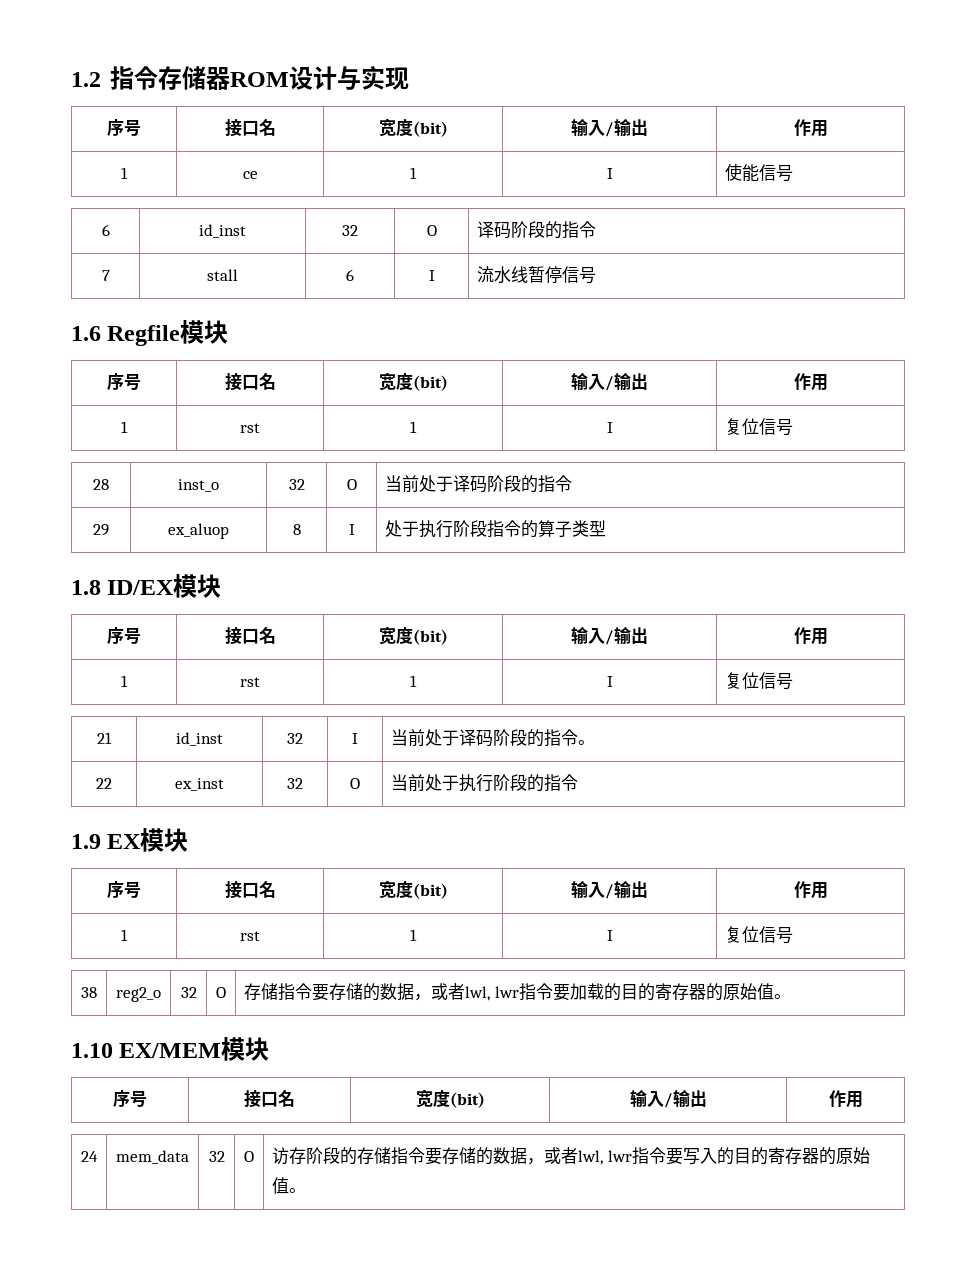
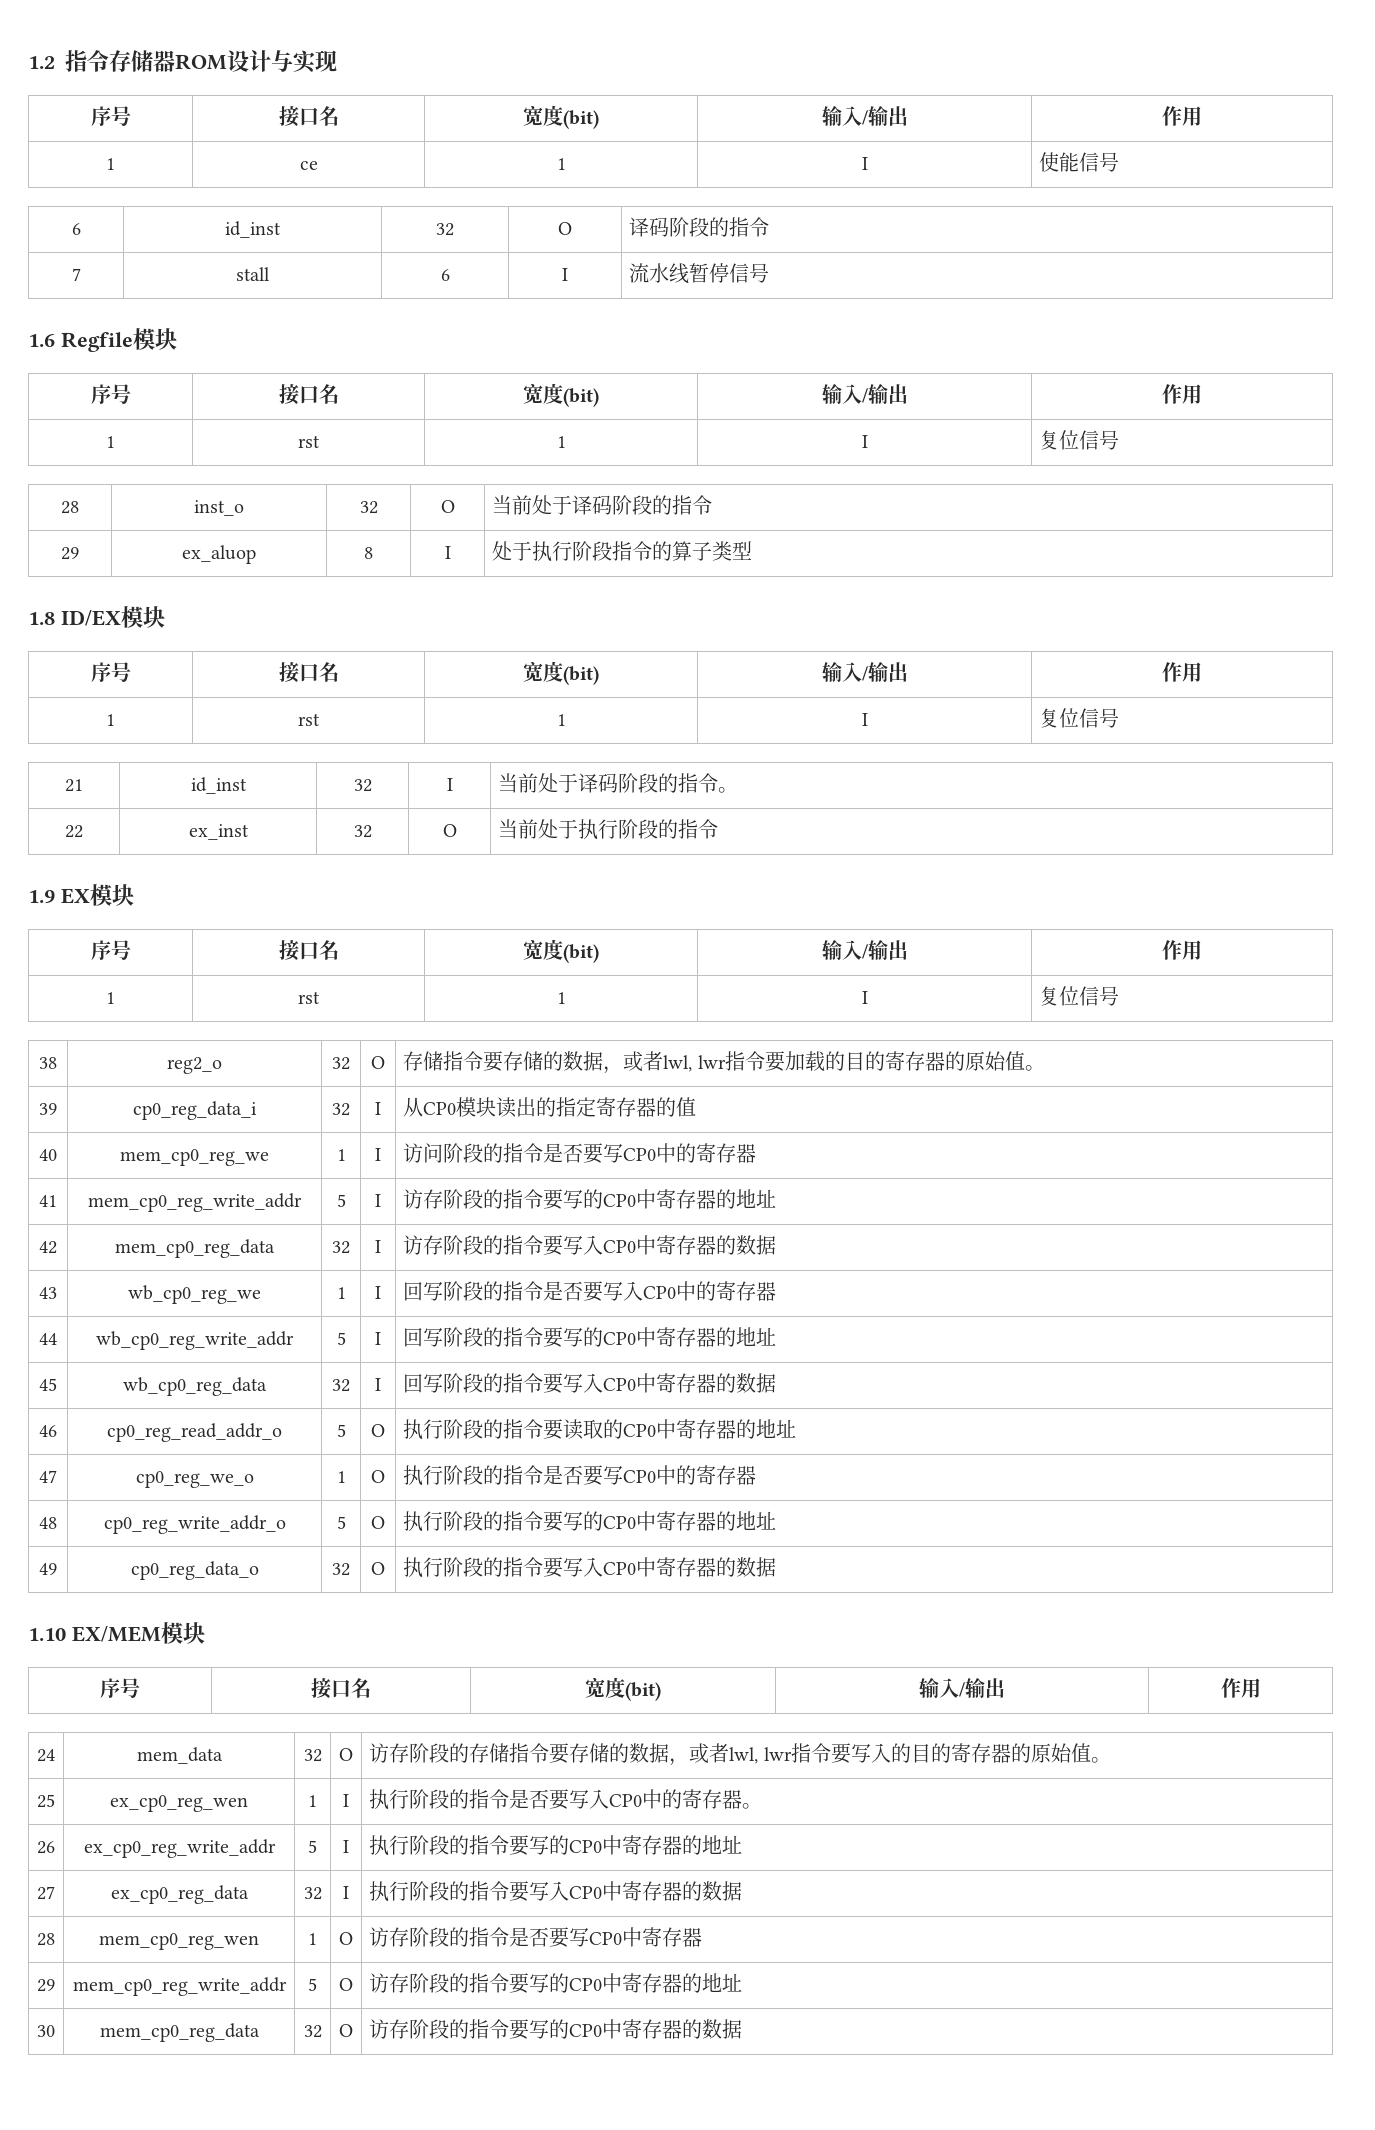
+ 39 | cp0_reg_data_i | 32 | I | 从CP0模块读出的指定寄存器的值
+ 40 | mem_cp0_reg_we | 1 | I | 访问阶段的指令是否要写CP0中的寄存器
+ 41 | mem_cp0_reg_write_addr | 5 | I | 访存阶段的指令要写的CP0中寄存器的地址
+ 42 | mem_cp0_reg_data | 32 | I | 访存阶段的指令要写入CP0中寄存器的数据
+ 43 | wb_cp0_reg_we | 1 | I | 回写阶段的指令是否要写入CP0中的寄存器
+ 44 | wb_cp0_reg_write_addr | 5 | I | 回写阶段的指令要写的CP0中寄存器的地址
+ 45 | wb_cp0_reg_data | 32 | I | 回写阶段的指令要写入CP0中寄存器的数据
+ 46 | cp0_reg_read_addr_o | 5 | O | 执行阶段的指令要读取的CP0中寄存器的地址
+ 47 | cp0_reg_we_o | 1 | O | 执行阶段的指令是否要写CP0中的寄存器
+ 48 | cp0_reg_write_addr_o | 5 | O | 执行阶段的指令要写的CP0中寄存器的地址
+ 49 | cp0_reg_data_o | 32 | O | 执行阶段的指令要写入CP0中寄存器的数据
+ 25 | ex_cp0_reg_wen | 1 | I | 执行阶段的指令是否要写入CP0中的寄存器。
+ 26 | ex_cp0_reg_write_addr | 5 | I | 执行阶段的指令要写的CP0中寄存器的地址
+ 27 | ex_cp0_reg_data | 32 | I | 执行阶段的指令要写入CP0中寄存器的数据
+ 28 | mem_cp0_reg_wen | 1 | O | 访存阶段的指令是否要写CP0中寄存器
+ 29 | mem_cp0_reg_write_addr | 5 | O | 访存阶段的指令要写的CP0中寄存器的地址
+ 30 | mem_cp0_reg_data | 32 | O | 访存阶段的指令要写的CP0中寄存器的数据

